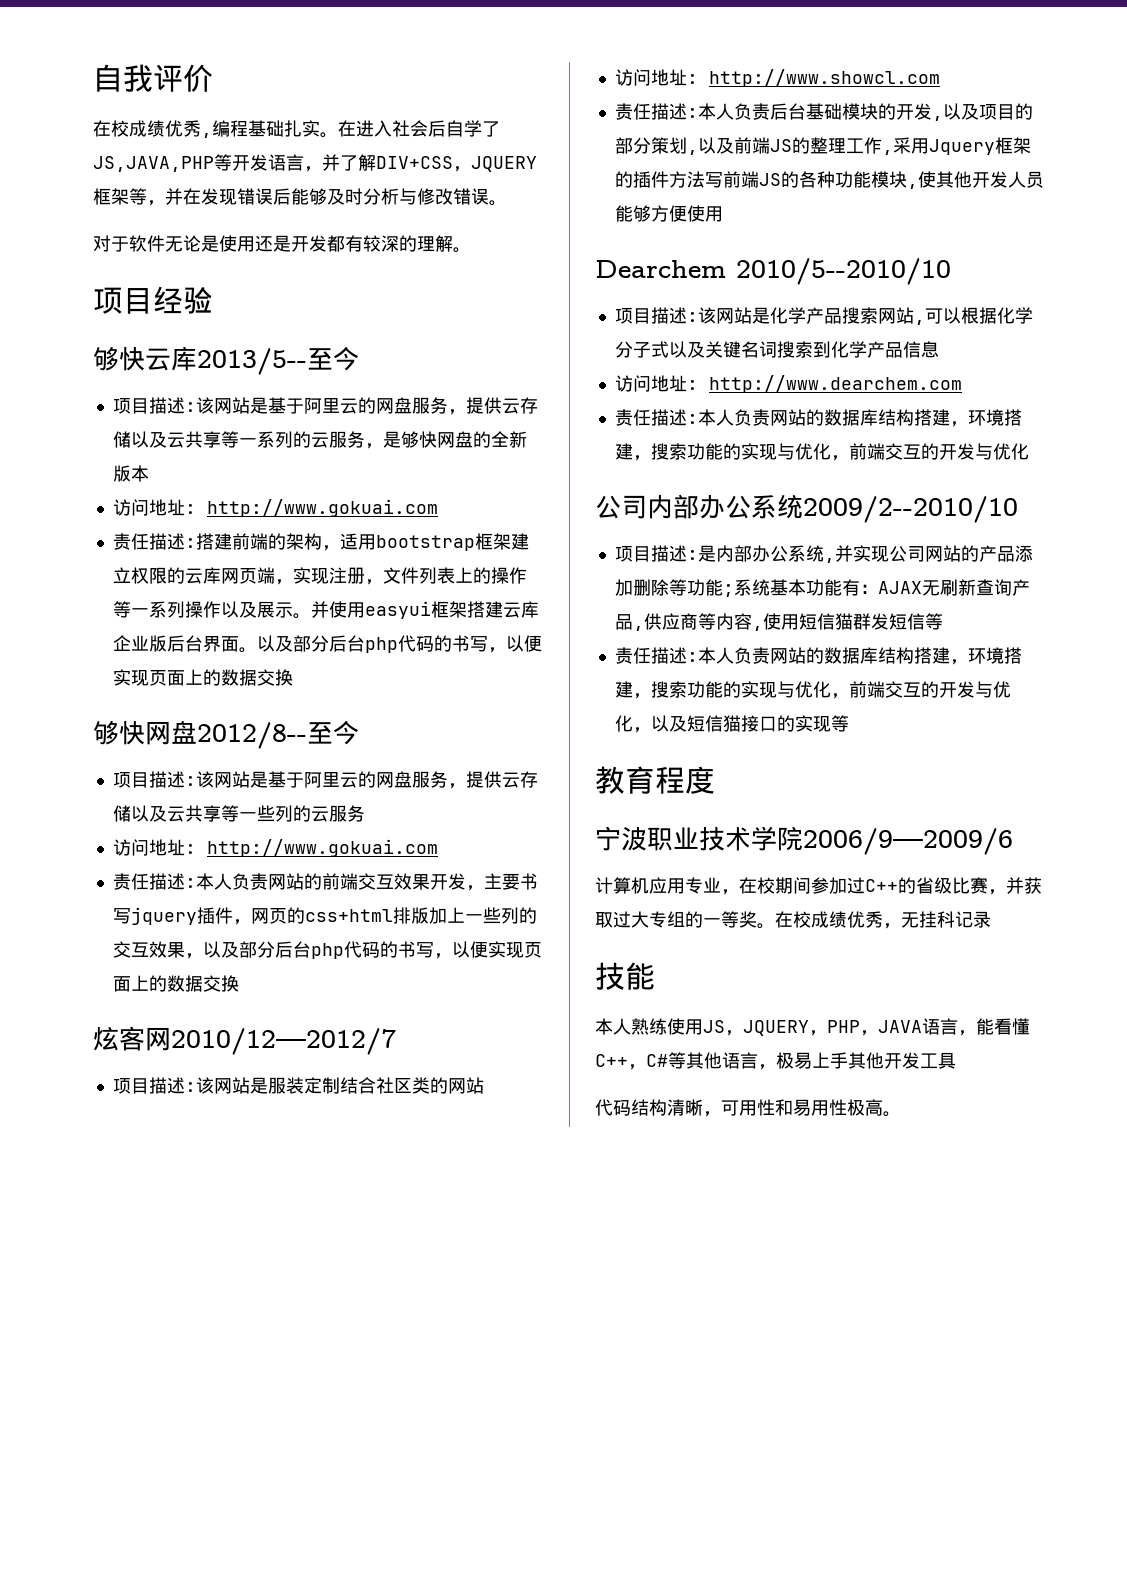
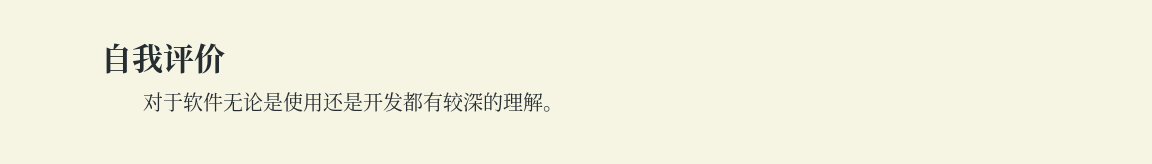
- 在校成绩优秀,编程基础扎实。在进入社会后自学了JS,JAVA,PHP等开发语言，并了解DIV+CSS，JQUERY框架等，并在发现错误后能够及时分析与修改错误。
- 项目经验
- 够快云库2013/5--至今
- 项目描述:该网站是基于阿里云的网盘服务，提供云存储以及云共享等一系列的云服务，是够快网盘的全新版本
- 访问地址: http://www.gokuai.com
- 责任描述:搭建前端的架构，适用bootstrap框架建立权限的云库网页端，实现注册，文件列表上的操作等一系列操作以及展示。并使用easyui框架搭建云库企业版后台界面。以及部分后台php代码的书写，以便实现页面上的数据交换
- 够快网盘2012/8--至今
- 项目描述:该网站是基于阿里云的网盘服务，提供云存储以及云共享等一些列的云服务
- 访问地址: http://www.gokuai.com
- 责任描述:本人负责网站的前端交互效果开发，主要书写jquery插件，网页的css+html排版加上一些列的交互效果，以及部分后台php代码的书写，以便实现页面上的数据交换
- 炫客网2010/12—2012/7
- 项目描述:该网站是服装定制结合社区类的网站
- 访问地址: http://www.showcl.com
- 责任描述:本人负责后台基础模块的开发,以及项目的部分策划,以及前端JS的整理工作,采用Jquery框架的插件方法写前端JS的各种功能模块,使其他开发人员能够方便使用
- Dearchem 2010/5--2010/10
- 项目描述:该网站是化学产品搜索网站,可以根据化学分子式以及关键名词搜索到化学产品信息
- 访问地址: http://www.dearchem.com
- 责任描述:本人负责网站的数据库结构搭建，环境搭建，搜索功能的实现与优化，前端交互的开发与优化
- 公司内部办公系统2009/2--2010/10
- 项目描述:是内部办公系统,并实现公司网站的产品添加删除等功能;系统基本功能有：AJAX无刷新查询产品,供应商等内容,使用短信猫群发短信等
- 责任描述:本人负责网站的数据库结构搭建，环境搭建，搜索功能的实现与优化，前端交互的开发与优化，以及短信猫接口的实现等
- 教育程度
- 宁波职业技术学院2006/9—2009/6
- 计算机应用专业，在校期间参加过C++的省级比赛，并获取过大专组的一等奖。在校成绩优秀，无挂科记录
- 技能
- 本人熟练使用JS，JQUERY，PHP，JAVA语言，能看懂C++，C#等其他语言，极易上手其他开发工具
- 代码结构清晰，可用性和易用性极高。

